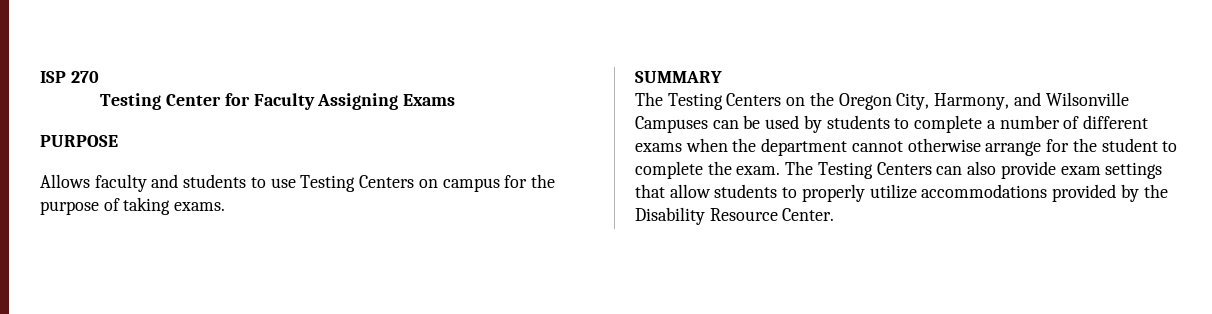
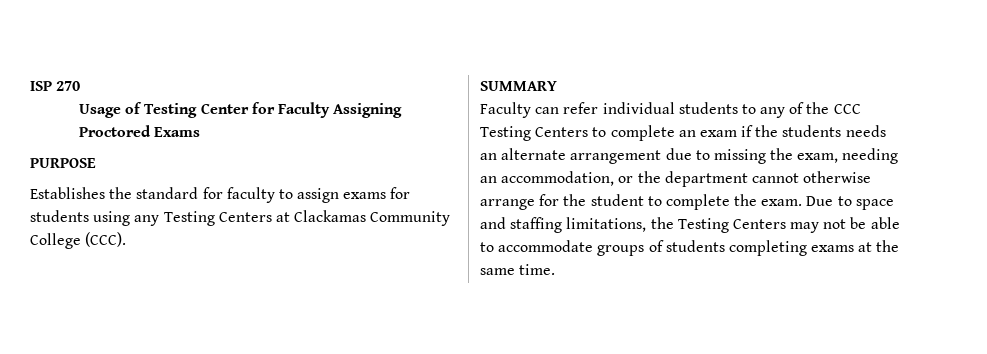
- Testing Center for Faculty Assigning Exams
+ Usage of Testing Center for Faculty Assigning Proctored Exams
- Allows faculty and students to use Testing Centers on campus for the purpose of taking exams.
+ Establishes the standard for faculty to assign exams for students using any Testing Centers at Clackamas Community College (CCC).
  SUMMARY
- The Testing Centers on the Oregon City, Harmony, and Wilsonville Campuses can be used by students to complete a number of different exams when the department cannot otherwise arrange for the student to complete the exam.
+ Faculty can refer individual students to any of the CCC Testing Centers to complete an exam if the students needs an alternate arrangement due to missing the exam, needing an accommodation, or the department cannot otherwise arrange for the student to complete the exam.
- The Testing Centers can also provide exam settings that allow students to properly utilize accommodations provided by the Disability Resource Center.
+ Due to space and staffing limitations, the Testing Centers may not be able to accommodate groups of students completing exams at the same time.

